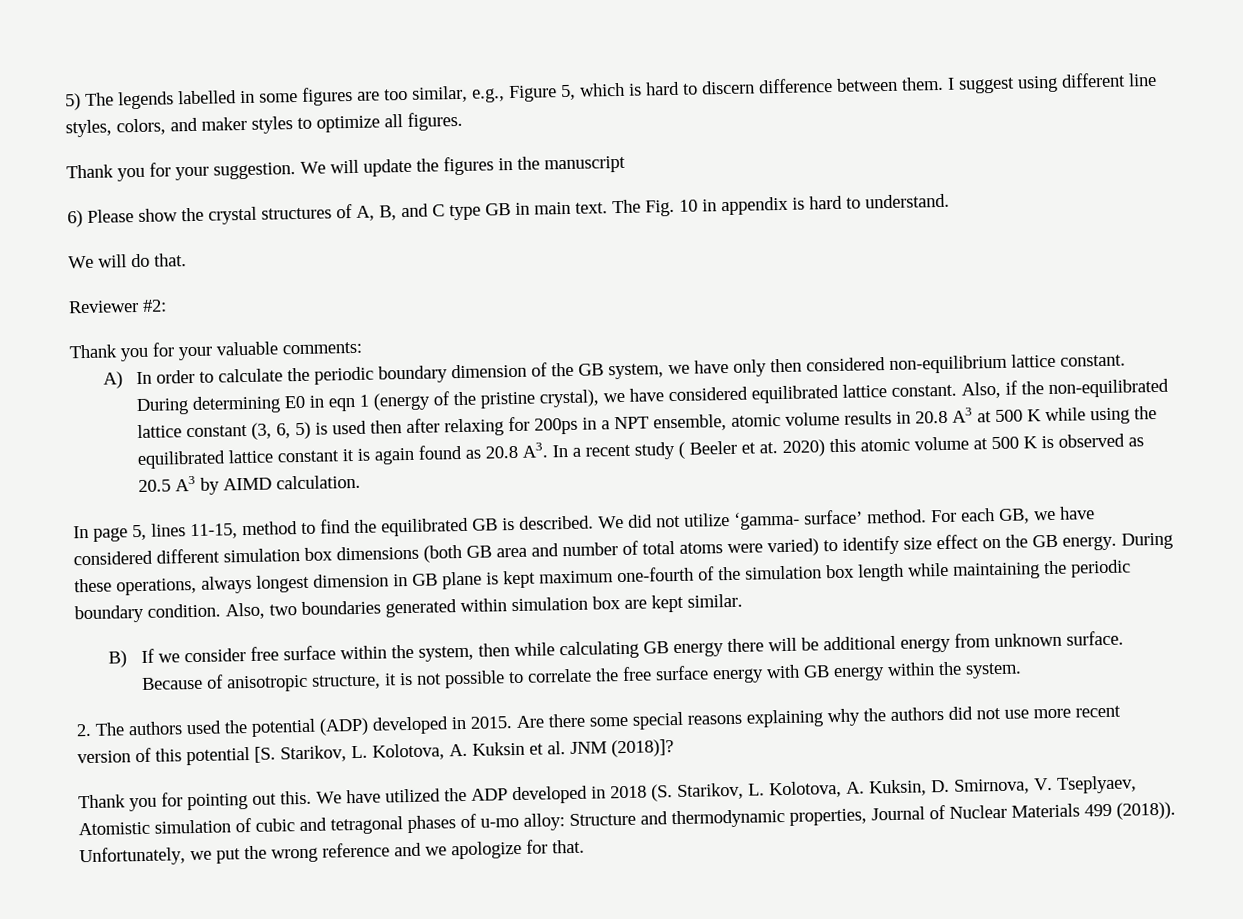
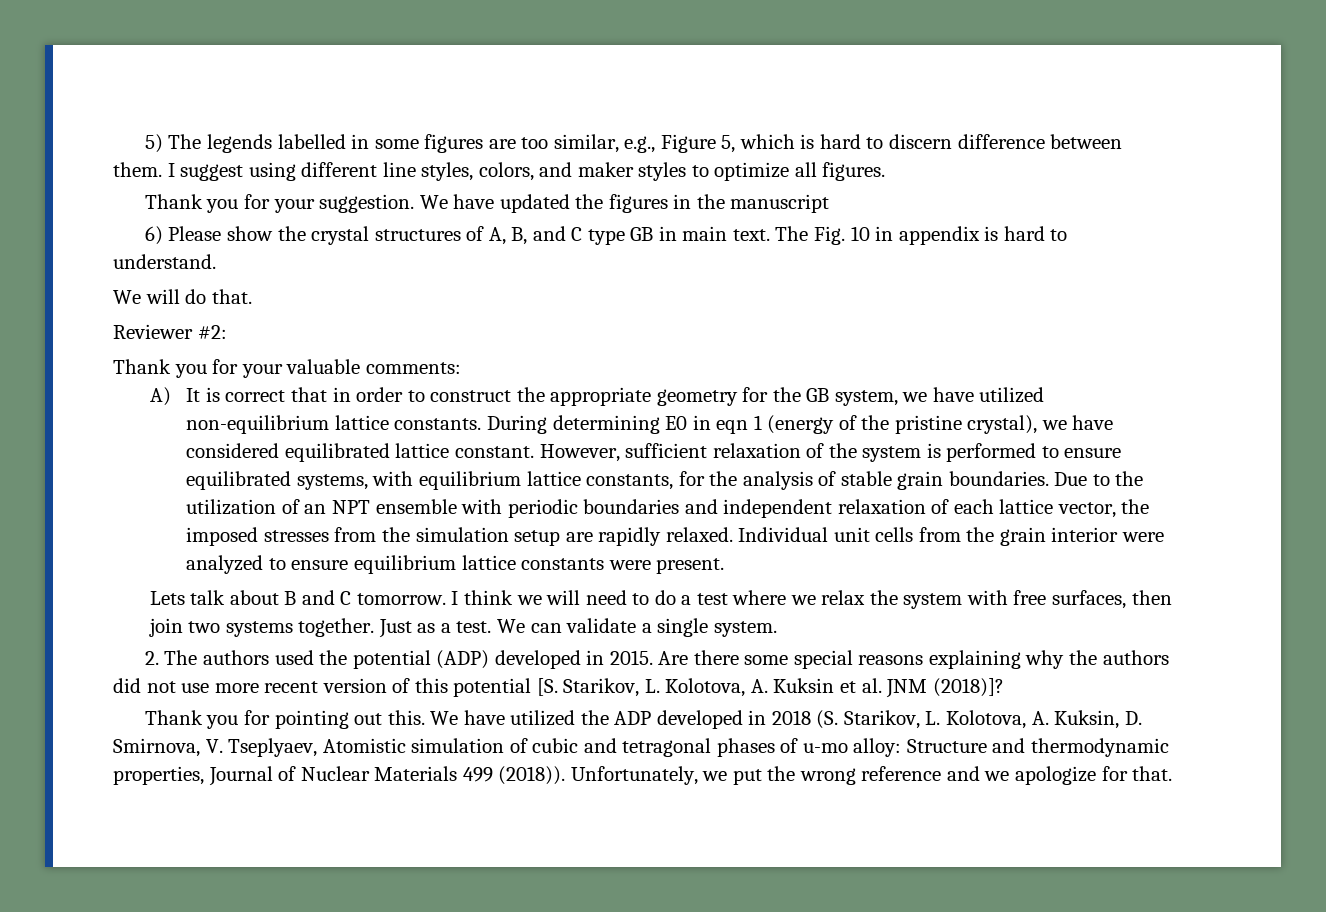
- We will update the figures in the manuscript
+ We have updated the figures in the manuscript
- A) In order to calculate the periodic boundary dimension of the GB system, we have only then considered non-equilibrium lattice constant.
+ A) It is correct that in order to construct the appropriate geometry for the GB system, we have utilized non-equilibrium lattice constants.
- Also, if the non-equilibrated lattice constant (3, 6, 5) is used then after relaxing for 200ps in a NPT ensemble, atomic volume results in 20.8 A3 at 500 K while using the equilibrated lattice constant it is again found as 20.8 A3. In a recent study ( Beeler et at. 2020) this atomic volume at 500 K is observed as 20.5 A3 by AIMD calculation.
- In page 5, lines 11-15, method to find the equilibrated GB is described. We did not utilize ‘gamma- surface’ method. For each GB, we have considered different simulation box dimensions (both GB area and number of total atoms were varied) to identify size effect on the GB energy. During these operations, always longest dimension in GB plane is kept maximum one-fourth of the simulation box length while maintaining the periodic boundary condition. Also, two boundaries generated within simulation box are kept similar.
- B) If we consider free surface within the system, then while calculating GB energy there will be additional energy from unknown surface. Because of anisotropic structure, it is not possible to correlate the free surface energy with GB energy within the system.
+ However, sufficient relaxation of the system is performed to ensure equilibrated systems, with equilibrium lattice constants, for the analysis of stable grain boundaries. Due to the utilization of an NPT ensemble with periodic boundaries and independent relaxation of each lattice vector, the imposed stresses from the simulation setup are rapidly relaxed. Individual unit cells from the grain interior were analyzed to ensure equilibrium lattice constants were present.
+ Lets talk about B and C tomorrow. I think we will need to do a test where we relax the system with free surfaces, then join two systems together. Just as a test. We can validate a single system.

